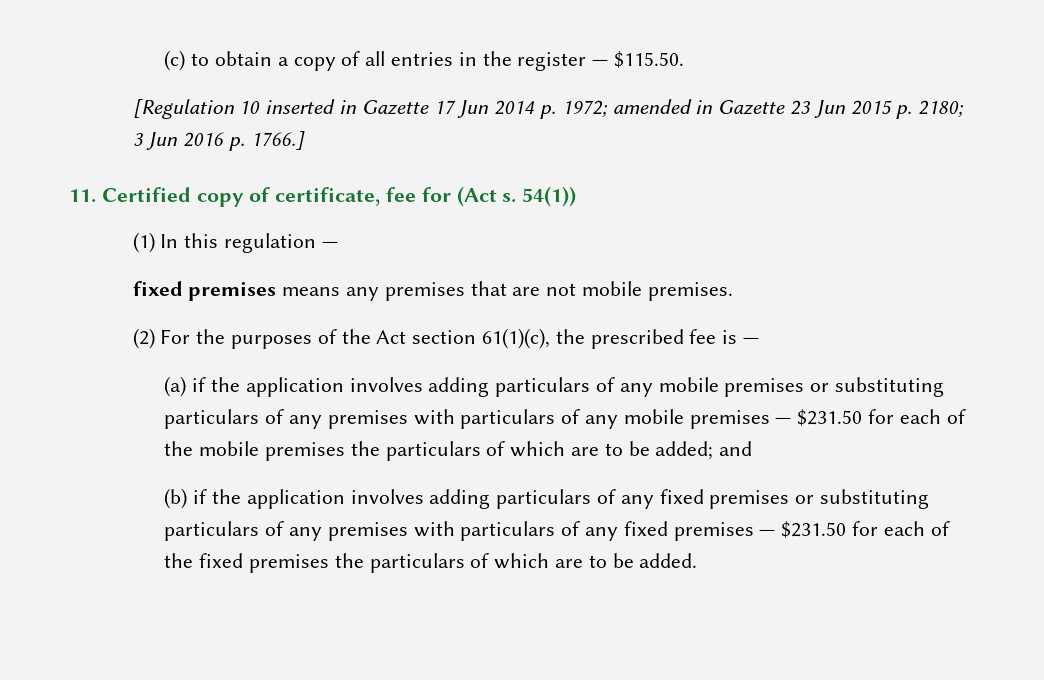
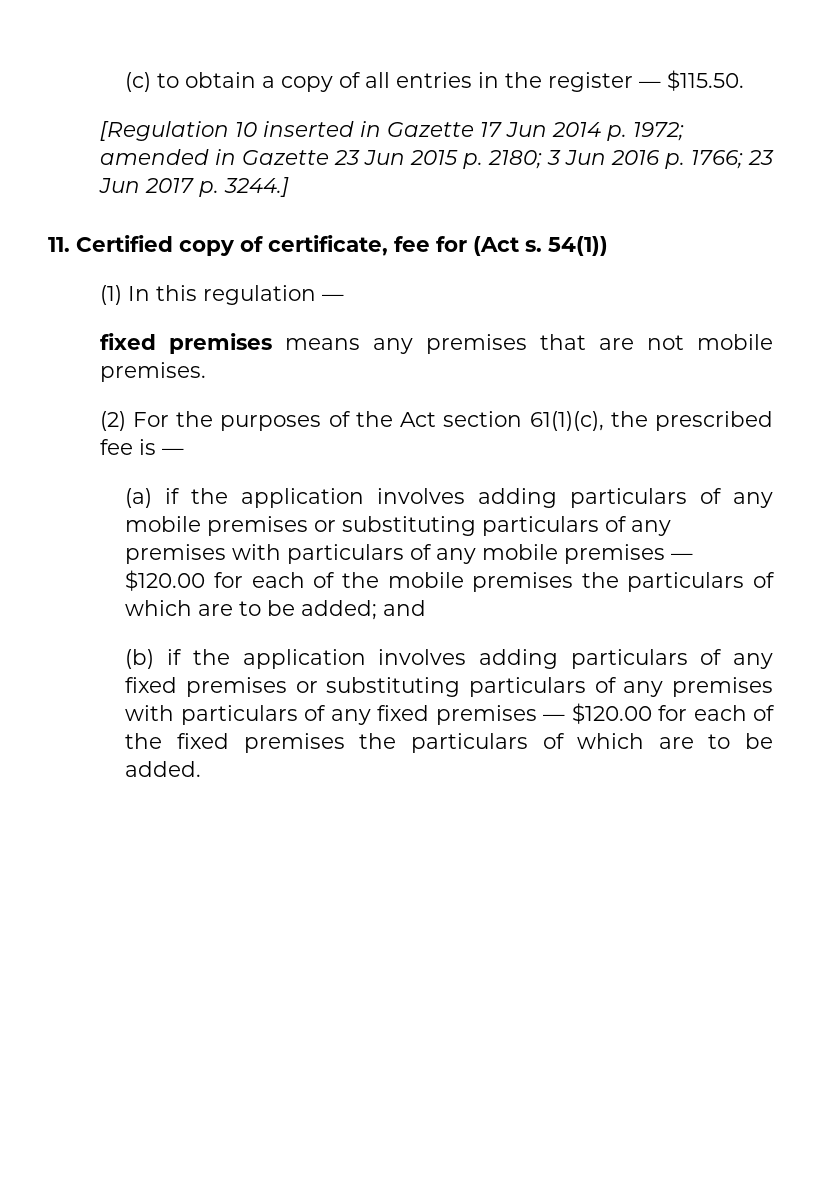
- [Regulation 10 inserted in Gazette 17 Jun 2014 p. 1972; amended in Gazette 23 Jun 2015 p. 2180; 3 Jun 2016 p. 1766.]
+ [Regulation 10 inserted in Gazette 17 Jun 2014 p. 1972; amended in Gazette 23 Jun 2015 p. 2180; 3 Jun 2016 p. 1766; 23 Jun 2017 p. 3244.]
- (a) if the application involves adding particulars of any mobile premises or substituting particulars of any premises with particulars of any mobile premises — $231.50 for each of the mobile premises the particulars of which are to be added; and
+ (a) if the application involves adding particulars of any mobile premises or substituting particulars of any premises with particulars of any mobile premises — $120.00 for each of the mobile premises the particulars of which are to be added; and
- (b) if the application involves adding particulars of any fixed premises or substituting particulars of any premises with particulars of any fixed premises — $231.50 for each of the fixed premises the particulars of which are to be added.
+ (b) if the application involves adding particulars of any fixed premises or substituting particulars of any premises with particulars of any fixed premises — $120.00 for each of the fixed premises the particulars of which are to be added.

